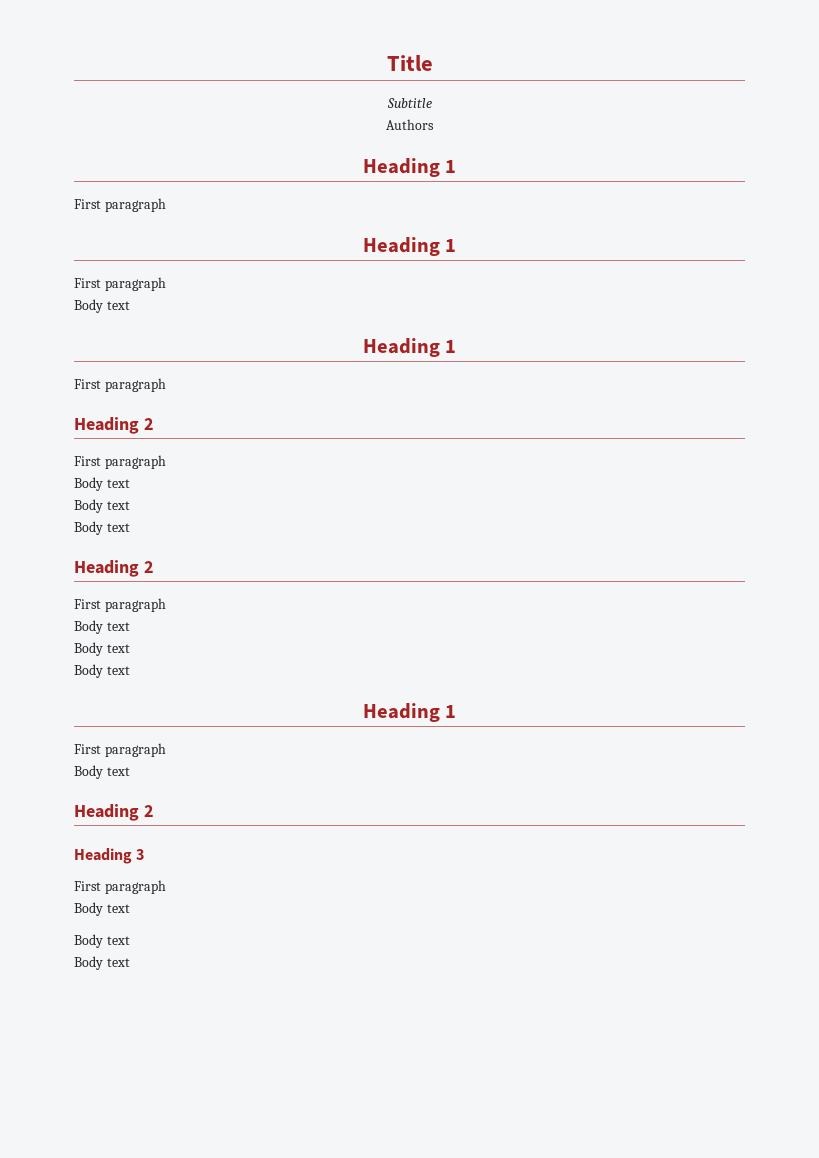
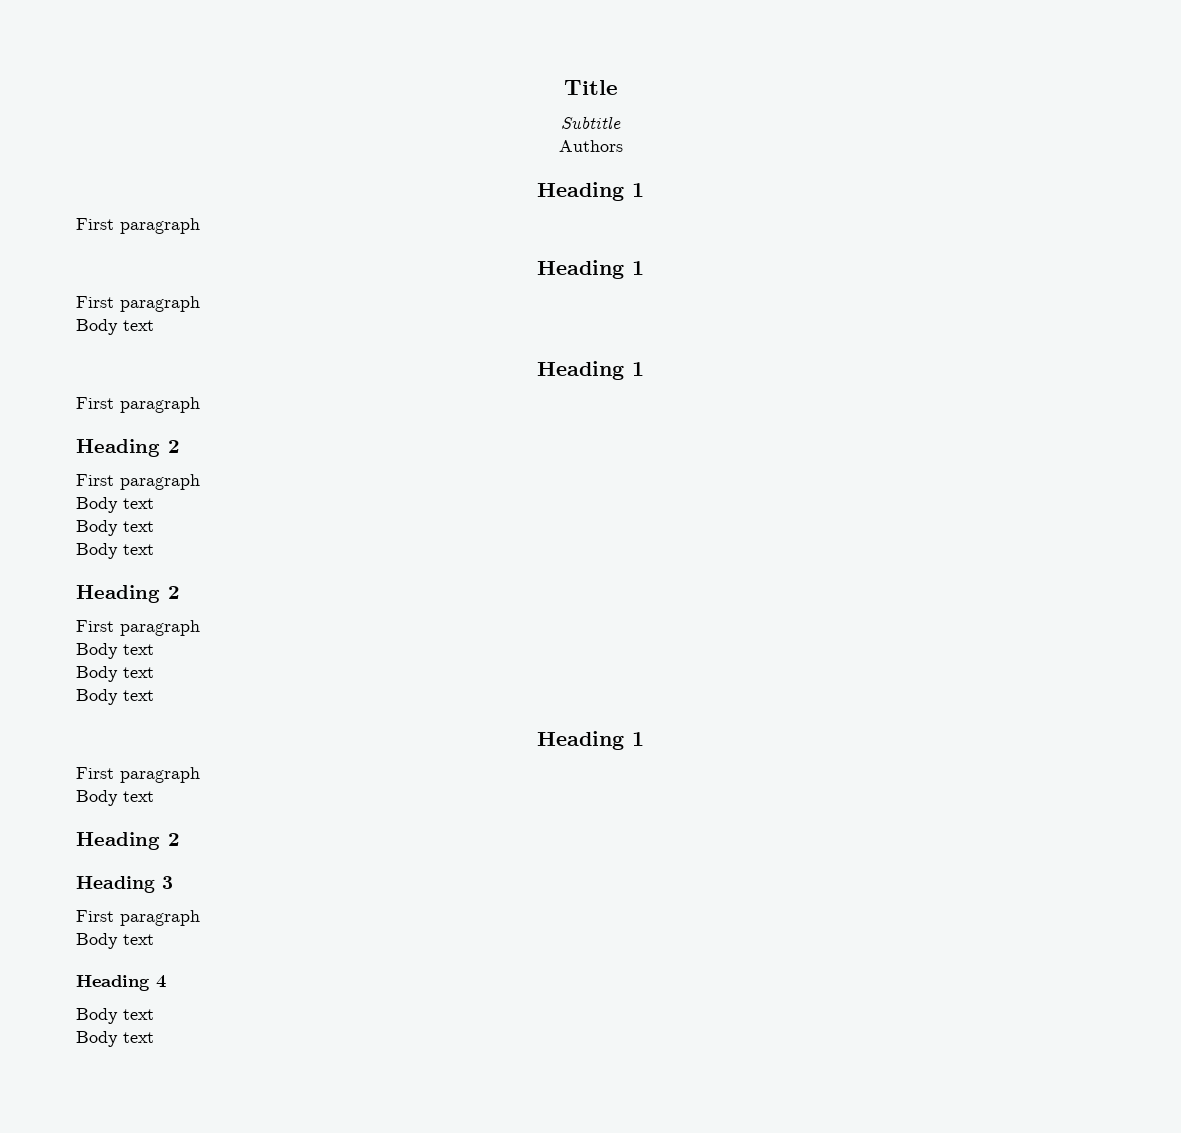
+ Heading 4

